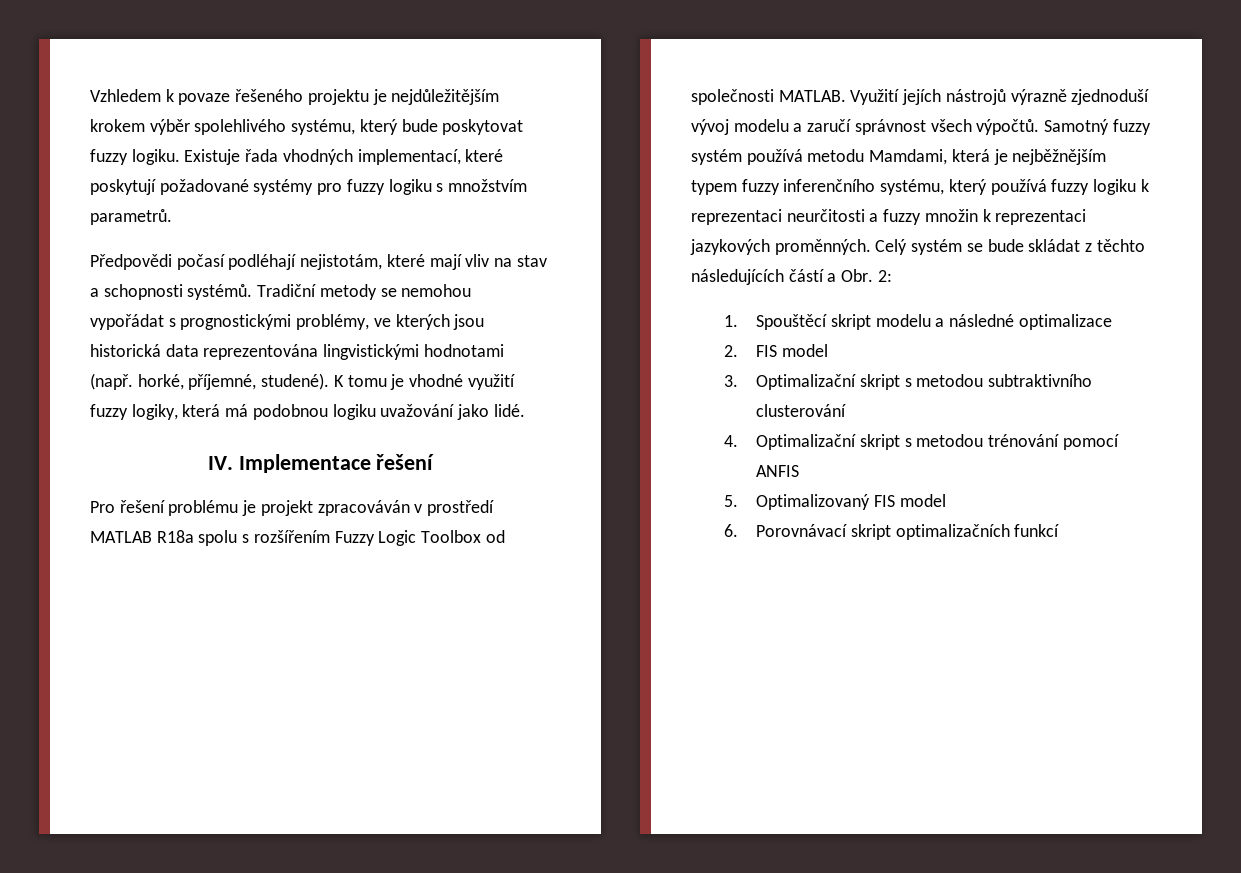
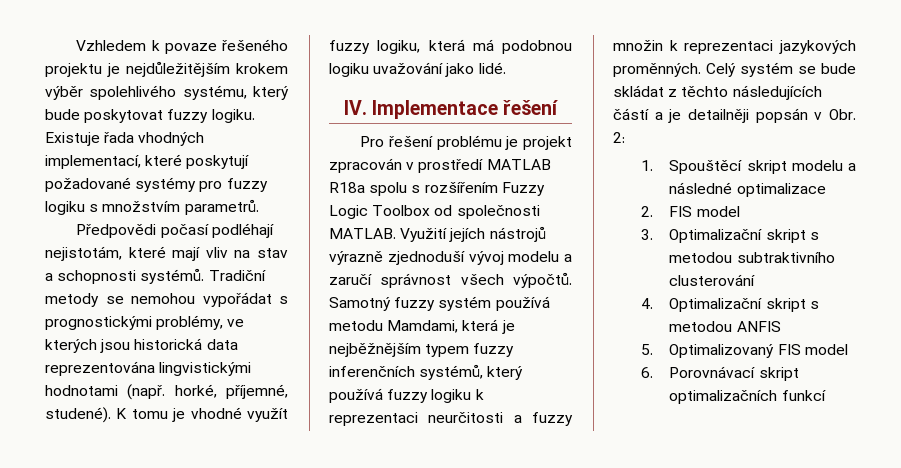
- K tomu je vhodné využití fuzzy logiky, která má podobnou logiku uvažování jako lidé.
+ K tomu je vhodné využít fuzzy logiku, která má podobnou logiku uvažování jako lidé.
- Pro řešení problému je projekt zpracováván v prostředí MATLAB R18a spolu s rozšířením Fuzzy Logic Toolbox od společnosti MATLAB.
+ Pro řešení problému je projekt zpracován v prostředí MATLAB R18a spolu s rozšířením Fuzzy Logic Toolbox od společnosti MATLAB.
- Samotný fuzzy systém používá metodu Mamdami, která je nejběžnějším typem fuzzy inferenčního systému, který používá fuzzy logiku k reprezentaci neurčitosti a fuzzy množin k reprezentaci jazykových proměnných.
+ Samotný fuzzy systém používá metodu Mamdami, která je nejběžnějším typem fuzzy inferenčních systémů, který používá fuzzy logiku k reprezentaci neurčitosti a fuzzy množin k reprezentaci jazykových proměnných.
- Celý systém se bude skládat z těchto následujících částí a Obr. 2:
+ Celý systém se bude skládat z těchto následujících částí a je detailněji popsán v Obr. 2:
- 4. Optimalizační skript s metodou trénování pomocí ANFIS
+ 4. Optimalizační skript s metodou ANFIS

